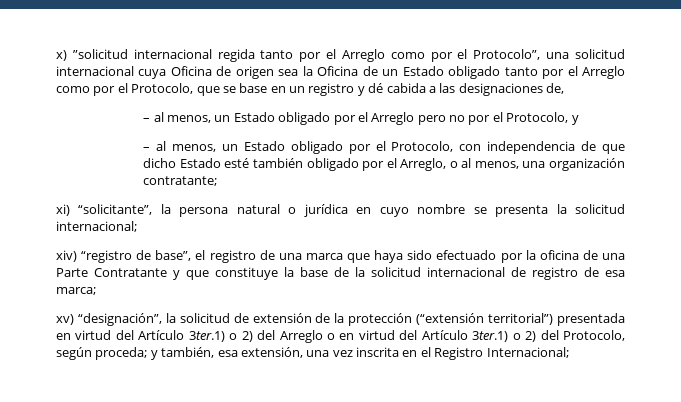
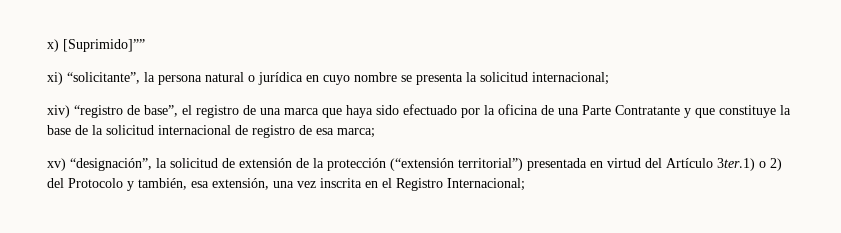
- x) ”solicitud internacional regida tanto por el Arreglo como por el Protocolo”, una solicitud internacional cuya Oficina de origen sea la Oficina de un Estado obligado tanto por el Arreglo como por el Protocolo, que se base en un registro y dé cabida a las designaciones de,
- – al menos, un Estado obligado por el Arreglo pero no por el Protocolo, y
- – al menos, un Estado obligado por el Protocolo, con independencia de que dicho Estado esté también obligado por el Arreglo, o al menos, una organización contratante;
+ x) [Suprimido]””
- xv) “designación”, la solicitud de extensión de la protección (“extensión territorial”) presentada en virtud del Artículo 3ter.1) o 2) del Arreglo o en virtud del Artículo 3ter.1) o 2) del Protocolo, según proceda; y también, esa extensión, una vez inscrita en el Registro Internacional;
+ xv) “designación”, la solicitud de extensión de la protección (“extensión territorial”) presentada en virtud del Artículo 3ter.1) o 2) del Protocolo y también, esa extensión, una vez inscrita en el Registro Internacional;

